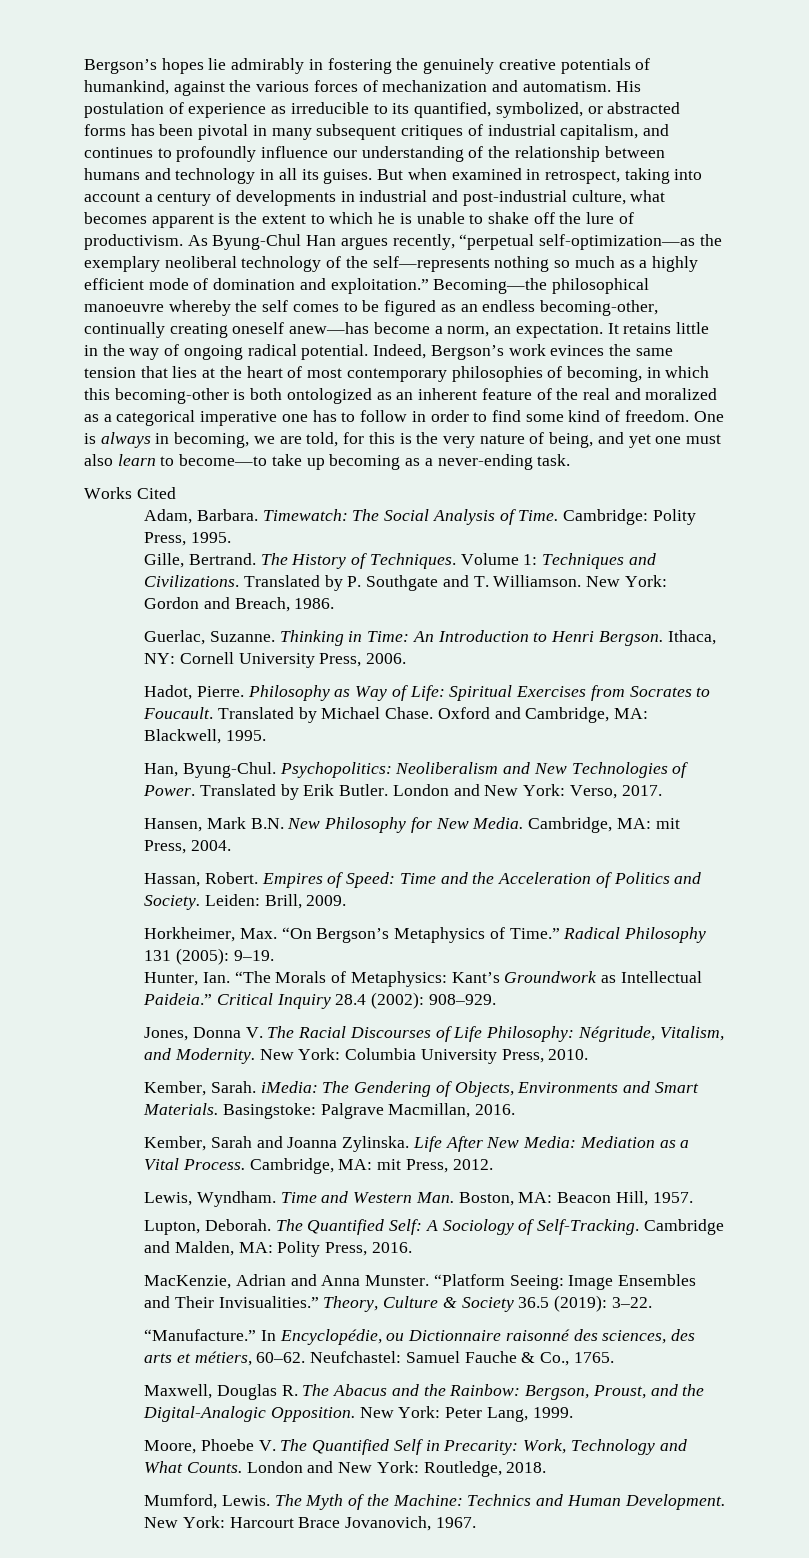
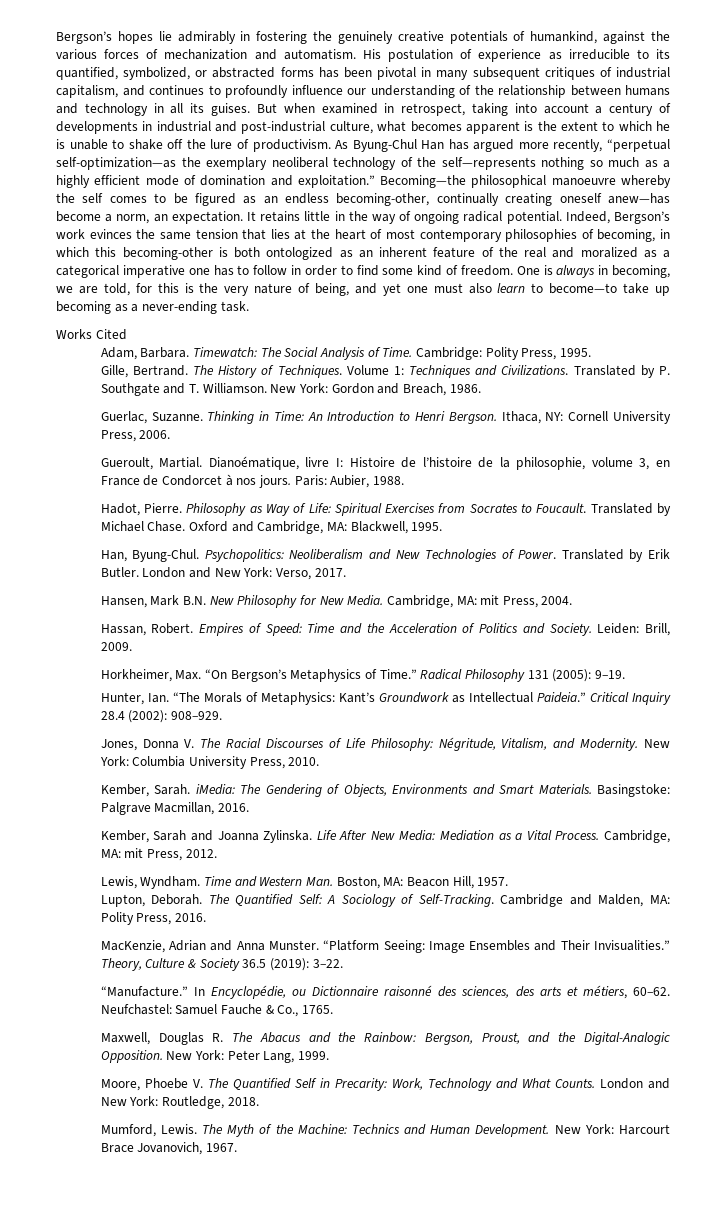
- As Byung-Chul Han argues recently, “perpetual self-optimization—as the exemplary neoliberal technology of the self—represents nothing so much as a highly efficient mode of domination and exploitation.”
+ As Byung-Chul Han has argued more recently, “perpetual self-optimization—as the exemplary neoliberal technology of the self—represents nothing so much as a highly efficient mode of domination and exploitation.”
+ Gueroult, Martial. Dianoématique, livre I: Histoire de l’histoire de la philosophie, volume 3, en France de Condorcet à nos jours. Paris: Aubier, 1988.

